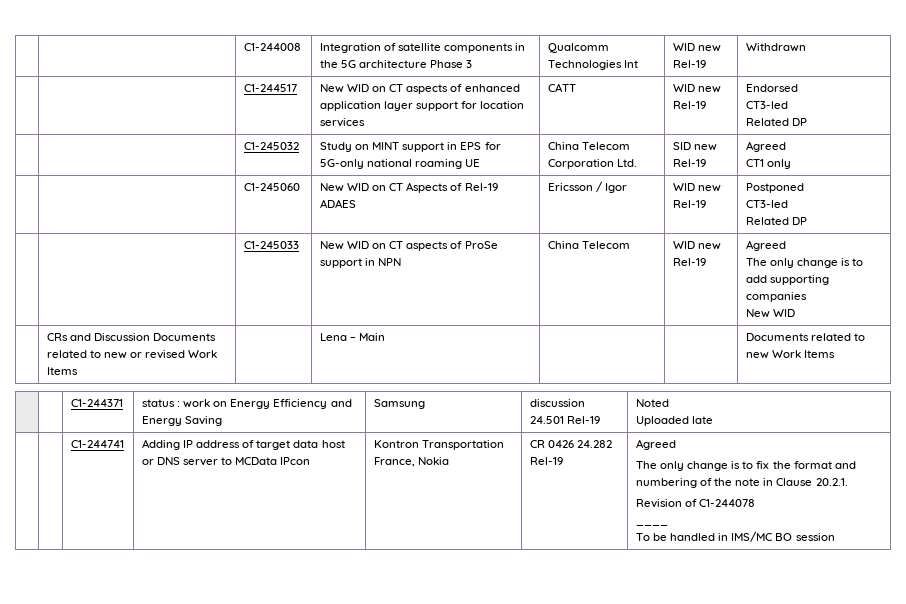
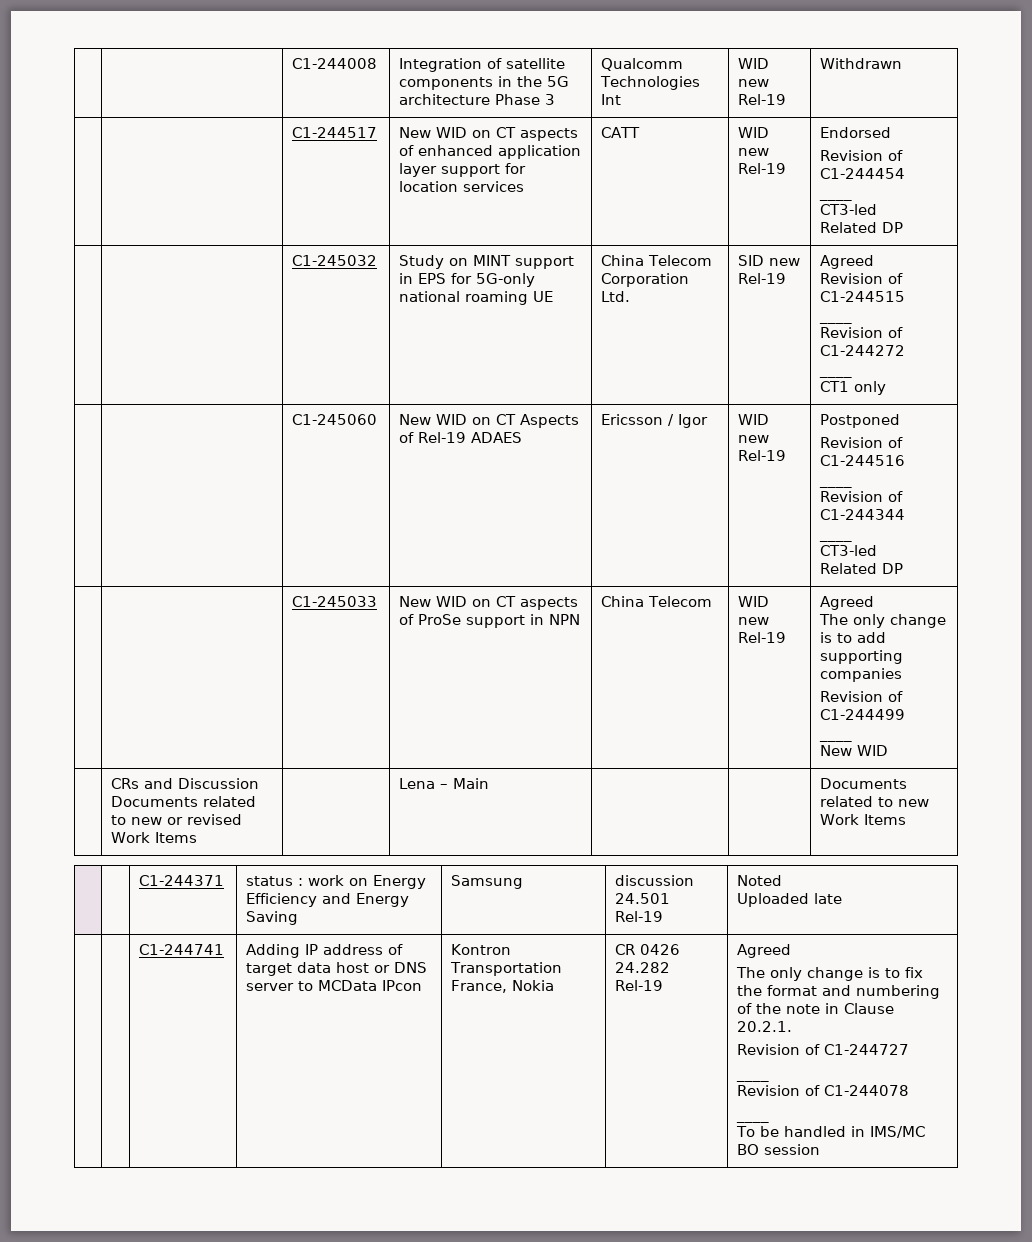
  | | C1-244517 | New WID on CT aspects of enhanced application layer support for location services | CATT | WID new Rel-19 | Endorsed
+ Revision of C1-244454
+ ____
  | | C1-245032 | Study on MINT support in EPS for 5G-only national roaming UE | China Telecom Corporation Ltd. | SID new Rel-19 | Agreed
+ Revision of C1-244515
+ ____
+ Revision of C1-244272
+ ____
  | | C1-245060 | New WID on CT Aspects of Rel-19 ADAES | Ericsson / Igor | WID new Rel-19 | Postponed
+ Revision of C1-244516
+ ____
+ Revision of C1-244344
+ ____
  | | C1-245033 | New WID on CT aspects of ProSe support in NPN | China Telecom | WID new Rel-19 | Agreed
  The only change is to add supporting companies
+ Revision of C1-244499
+ ____
+ Revision of C1-244727
+ ____

